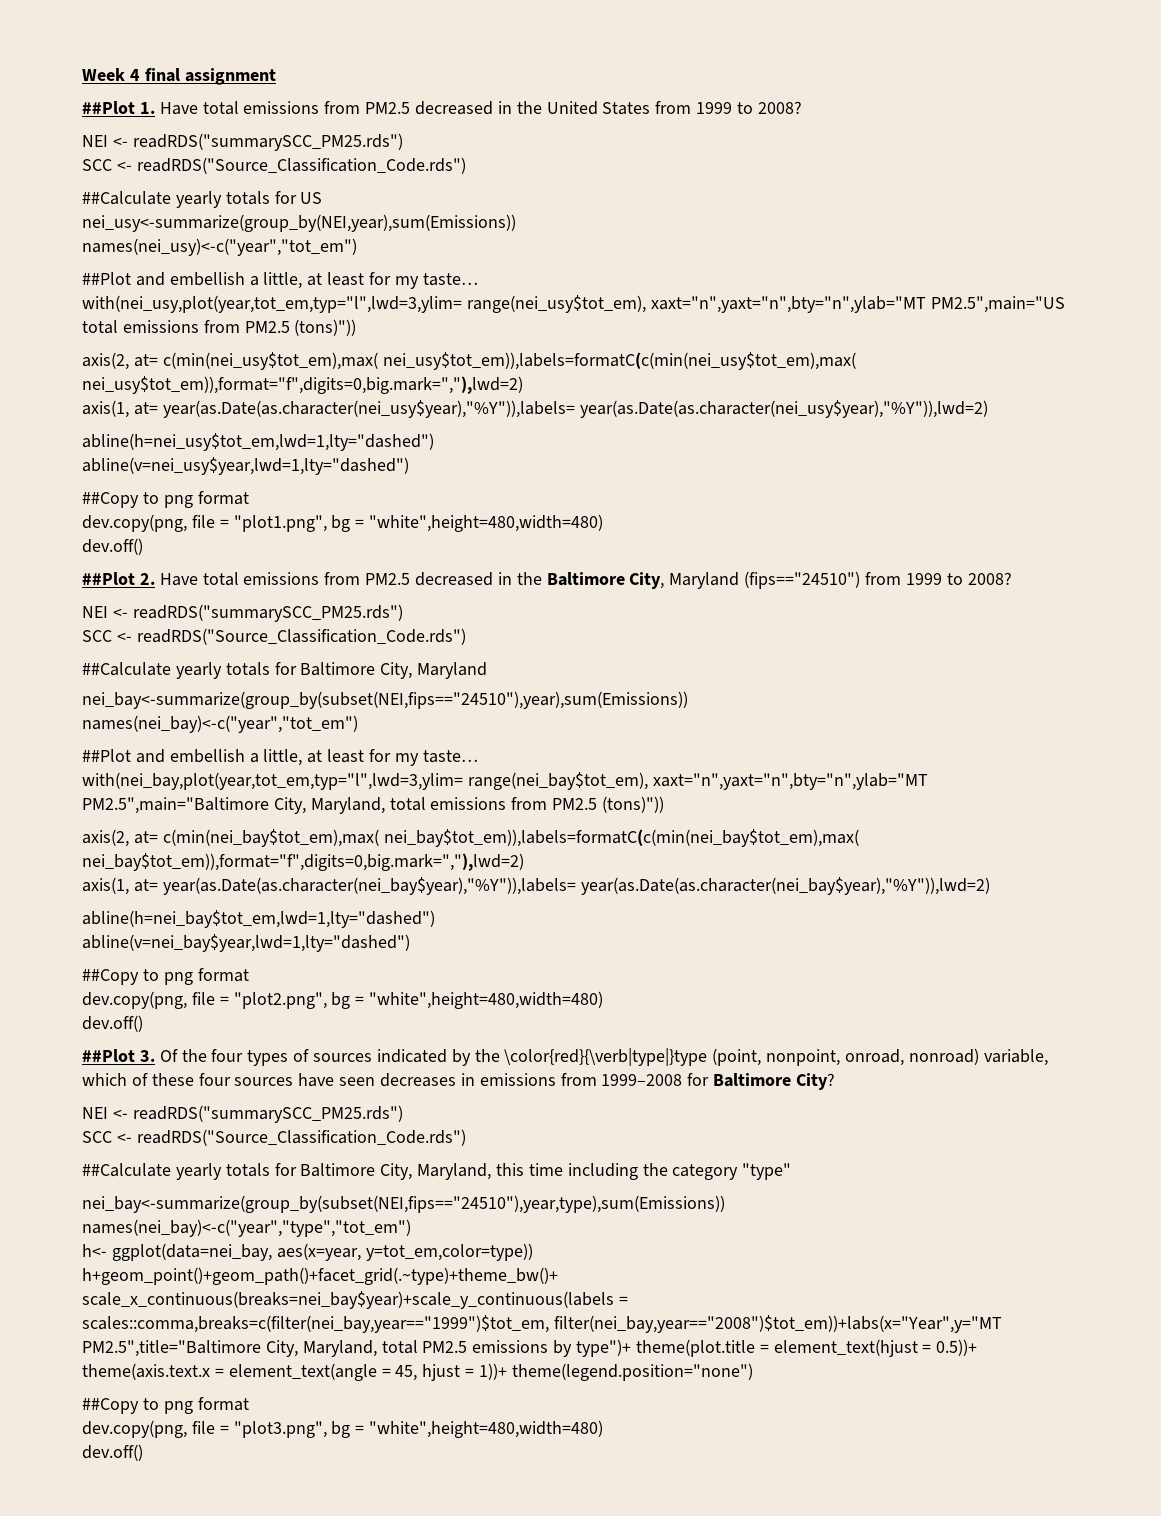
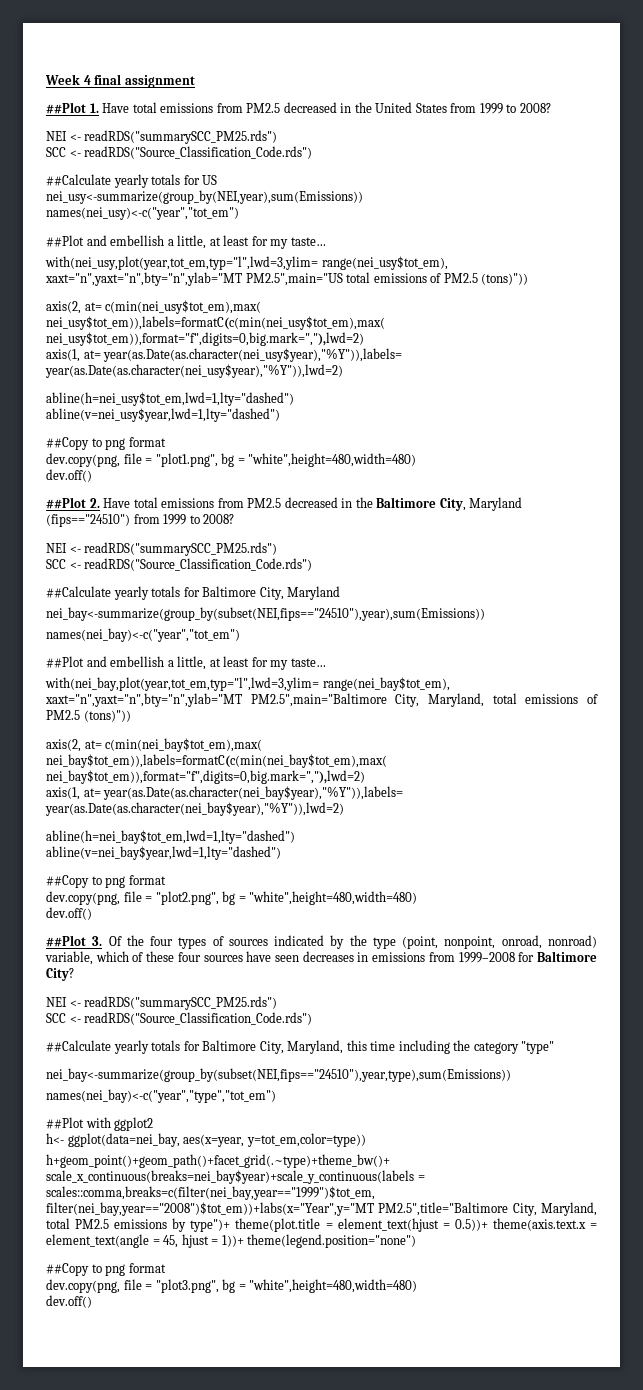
- with(nei_usy,plot(year,tot_em,typ="l",lwd=3,ylim= range(nei_usy$tot_em), xaxt="n",yaxt="n",bty="n",ylab="MT PM2.5",main="US total emissions from PM2.5 (tons)"))
+ with(nei_usy,plot(year,tot_em,typ="l",lwd=3,ylim= range(nei_usy$tot_em), xaxt="n",yaxt="n",bty="n",ylab="MT PM2.5",main="US total emissions of PM2.5 (tons)"))
- with(nei_bay,plot(year,tot_em,typ="l",lwd=3,ylim= range(nei_bay$tot_em), xaxt="n",yaxt="n",bty="n",ylab="MT PM2.5",main="Baltimore City, Maryland, total emissions from PM2.5 (tons)"))
+ with(nei_bay,plot(year,tot_em,typ="l",lwd=3,ylim= range(nei_bay$tot_em), xaxt="n",yaxt="n",bty="n",ylab="MT PM2.5",main="Baltimore City, Maryland, total emissions of PM2.5 (tons)"))
- ##Plot 3. Of the four types of sources indicated by the \color{red}{\verb|type|}type (point, nonpoint, onroad, nonroad) variable, which of these four sources have seen decreases in emissions from 1999–2008 for Baltimore City?
+ ##Plot 3. Of the four types of sources indicated by the type (point, nonpoint, onroad, nonroad) variable, which of these four sources have seen decreases in emissions from 1999–2008 for Baltimore City?
+ ##Plot with ggplot2

